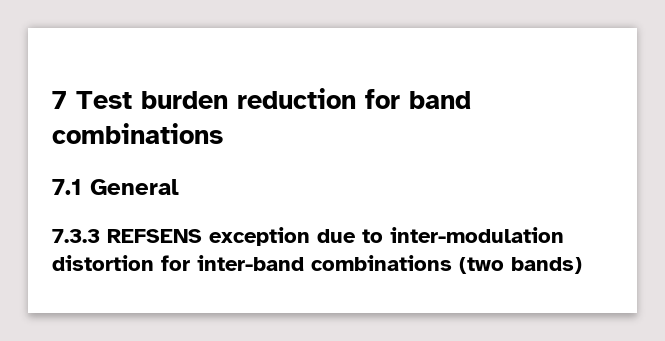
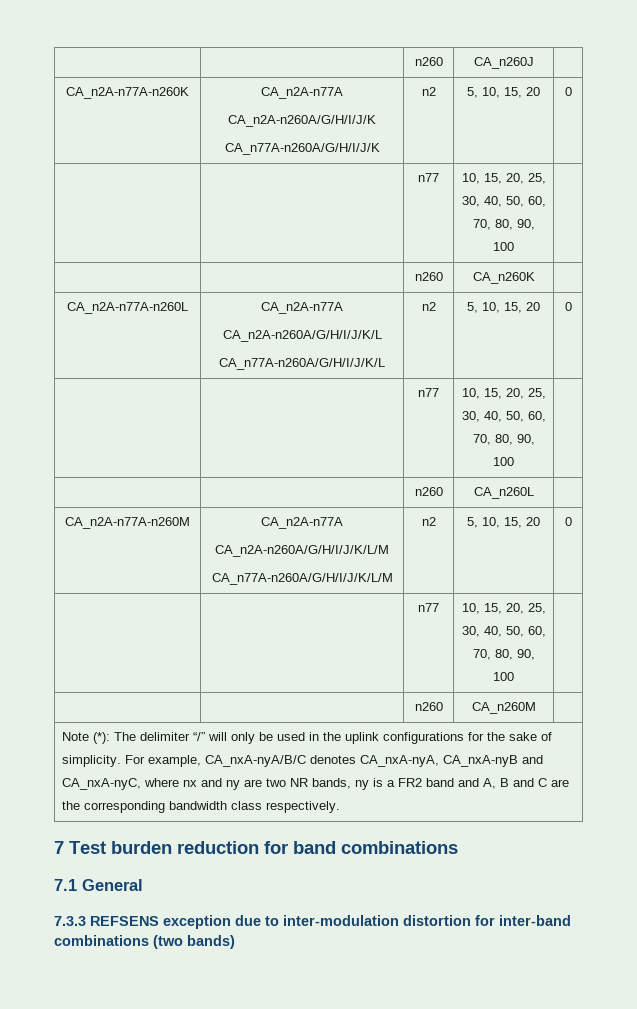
+ | | n260 | CA_n260J |
+ CA_n2A-n77A-n260K | CA_n2A-n77A
+ CA_n2A-n260A/G/H/I/J/K
+ CA_n77A-n260A/G/H/I/J/K | n2 | 5, 10, 15, 20 | 0
+ | | n77 | 10, 15, 20, 25, 30, 40, 50, 60, 70, 80, 90, 100 |
+ | | n260 | CA_n260K |
+ CA_n2A-n77A-n260L | CA_n2A-n77A
+ CA_n2A-n260A/G/H/I/J/K/L
+ CA_n77A-n260A/G/H/I/J/K/L | n2 | 5, 10, 15, 20 | 0
+ | | n77 | 10, 15, 20, 25, 30, 40, 50, 60, 70, 80, 90, 100 |
+ | | n260 | CA_n260L |
+ CA_n2A-n77A-n260M | CA_n2A-n77A
+ CA_n2A-n260A/G/H/I/J/K/L/M
+ CA_n77A-n260A/G/H/I/J/K/L/M | n2 | 5, 10, 15, 20 | 0
+ | | n77 | 10, 15, 20, 25, 30, 40, 50, 60, 70, 80, 90, 100 |
+ | | n260 | CA_n260M |
+ Note (*): The delimiter “/” will only be used in the uplink configurations for the sake of simplicity. For example, CA_nxA-nyA/B/C denotes CA_nxA-nyA, CA_nxA-nyB and CA_nxA-nyC, where nx and ny are two NR bands, ny is a FR2 band and A, B and C are the corresponding bandwidth class respectively.

